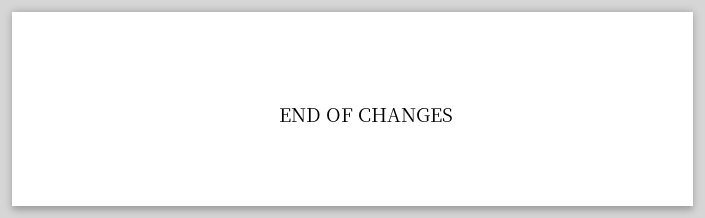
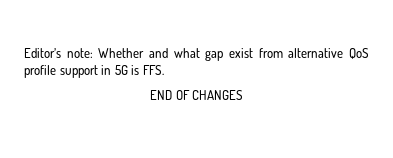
+ Editor’s note: Whether and what gap exist from alternative QoS profile support in 5G is FFS.

